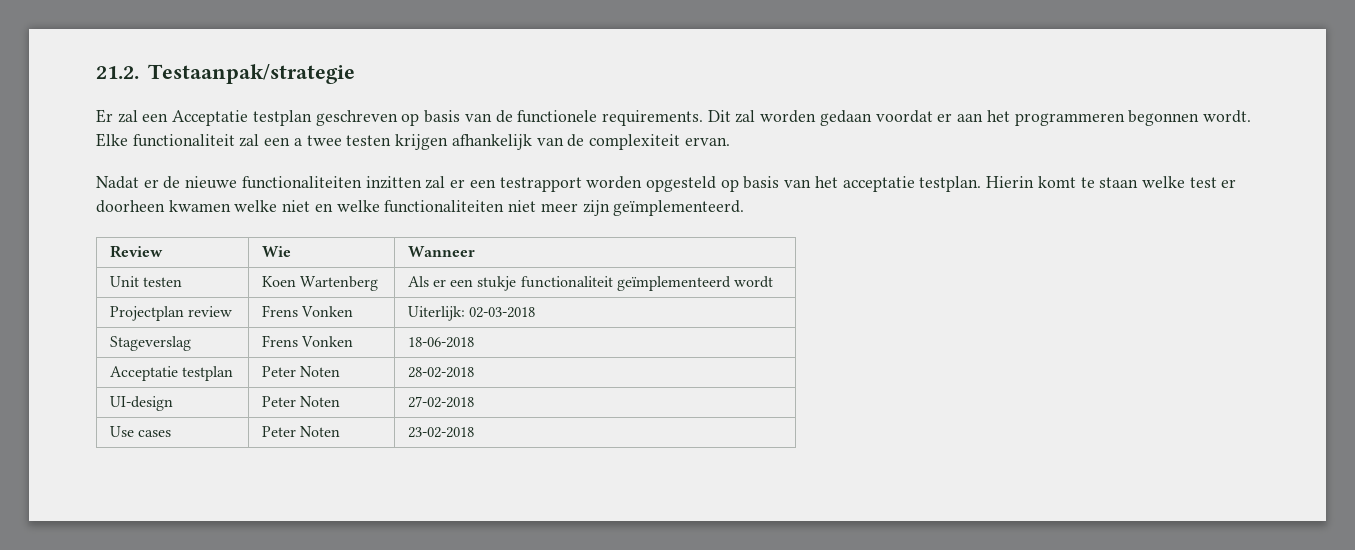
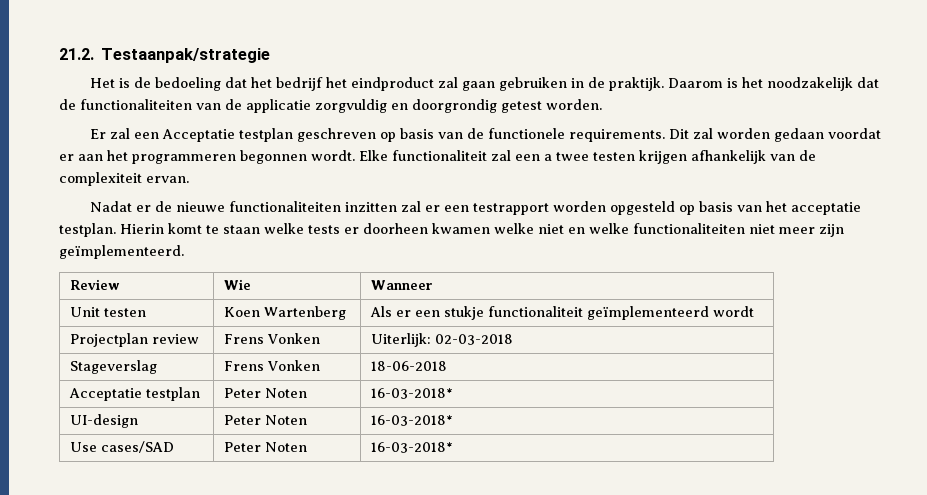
+ Het is de bedoeling dat het bedrijf het eindproduct zal gaan gebruiken in de praktijk. Daarom is het noodzakelijk dat de functionaliteiten van de applicatie zorgvuldig en doorgrondig getest worden.
- Hierin komt te staan welke test er doorheen kwamen welke niet en welke functionaliteiten niet meer zijn geïmplementeerd.
+ Hierin komt te staan welke tests er doorheen kwamen welke niet en welke functionaliteiten niet meer zijn geïmplementeerd.
- Acceptatie testplan | Peter Noten | 28-02-2018
+ Acceptatie testplan | Peter Noten | 16-03-2018*
- UI-design | Peter Noten | 27-02-2018
+ UI-design | Peter Noten | 16-03-2018*
- Use cases | Peter Noten | 23-02-2018
+ Use cases/SAD | Peter Noten | 16-03-2018*

